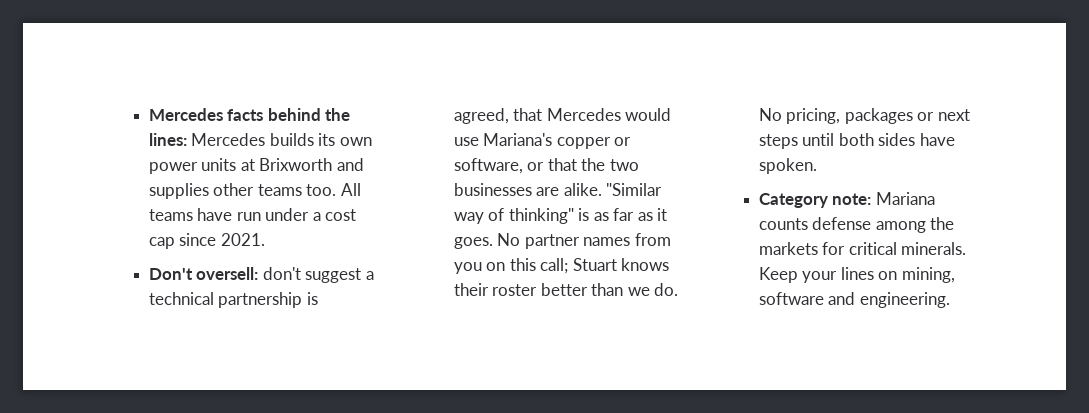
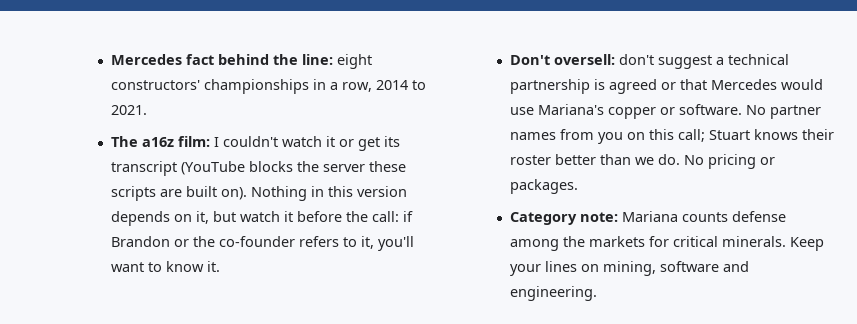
- Mercedes facts behind the lines: Mercedes builds its own power units at Brixworth and supplies other teams too. All teams have run under a cost cap since 2021.
+ Mercedes fact behind the line: eight constructors' championships in a row, 2014 to 2021.
+ The a16z film: I couldn't watch it or get its transcript (YouTube blocks the server these scripts are built on). Nothing in this version depends on it, but watch it before the call: if Brandon or the co-founder refers to it, you'll want to know it.
- Don't oversell: don't suggest a technical partnership is agreed, that Mercedes would use Mariana's copper or software, or that the two businesses are alike. "Similar way of thinking" is as far as it goes.
+ Don't oversell: don't suggest a technical partnership is agreed or that Mercedes would use Mariana's copper or software.
- No pricing, packages or next steps until both sides have spoken.
+ No pricing or packages.

